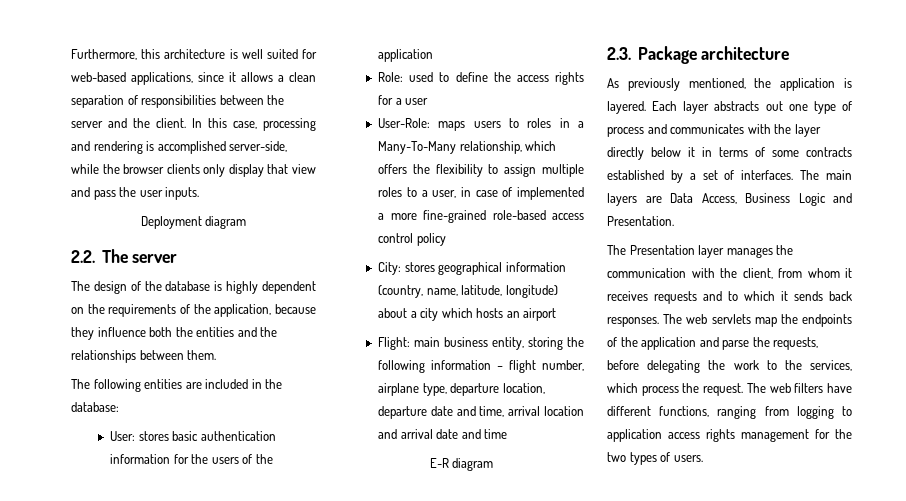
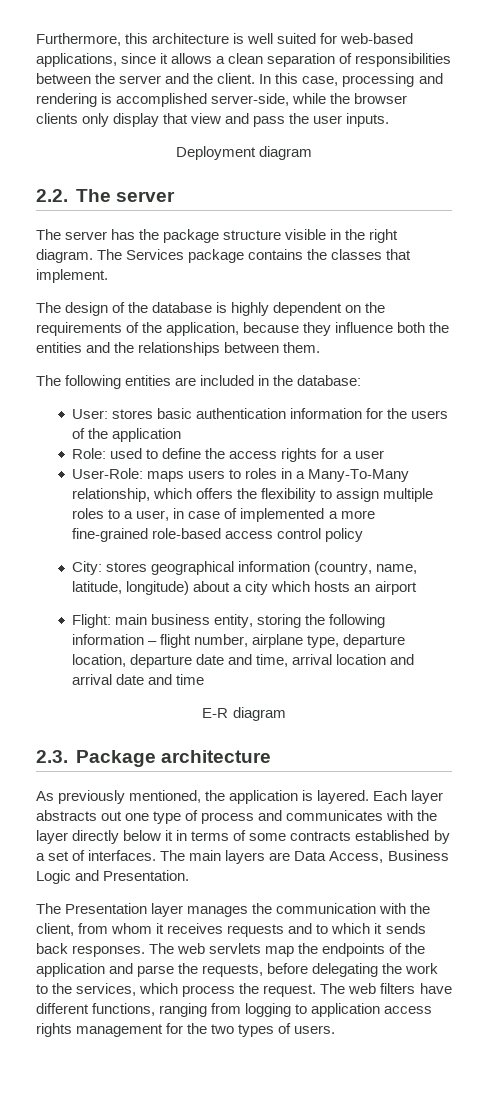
+ The server has the package structure visible in the right diagram. The Services package contains the classes that implement.

